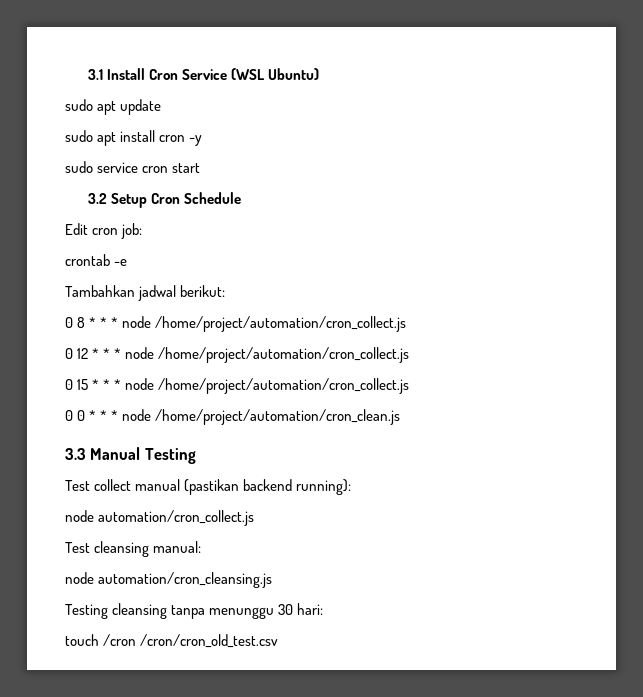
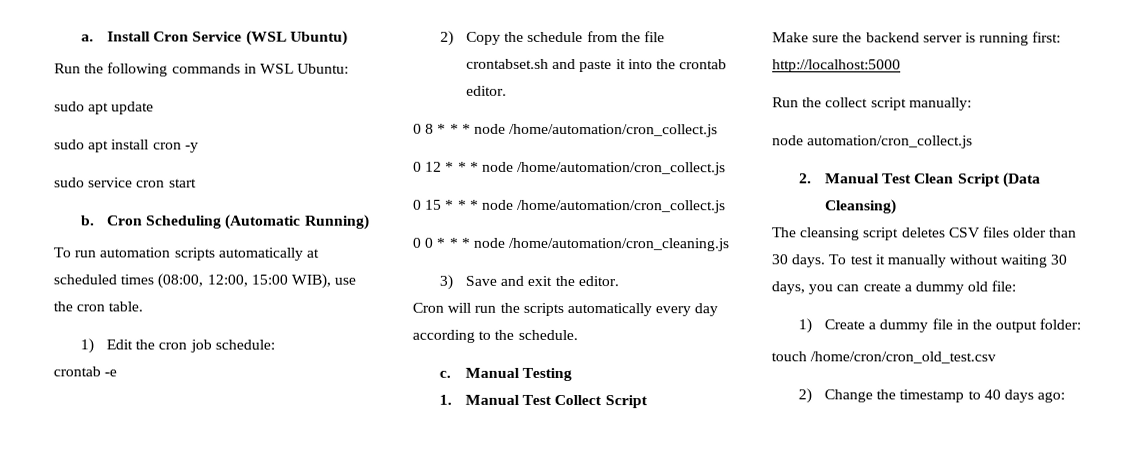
- 3.1 Install Cron Service (WSL Ubuntu)
+ a. Install Cron Service (WSL Ubuntu)
+ Run the following commands in WSL Ubuntu:
- 3.2 Setup Cron Schedule
- Edit cron job:
+ b. Cron Scheduling (Automatic Running)
+ To run automation scripts automatically at scheduled times (08:00, 12:00, 15:00 WIB), use the cron table.
+ 1) Edit the cron job schedule:
  crontab -e
- Tambahkan jadwal berikut:
+ 2) Copy the schedule from the file crontabset.sh and paste it into the crontab editor.
- 0 8 * * * node /home/project/automation/cron_collect.js
+ 0 8 * * * node /home/automation/cron_collect.js
- 0 12 * * * node /home/project/automation/cron_collect.js
+ 0 12 * * * node /home/automation/cron_collect.js
- 0 15 * * * node /home/project/automation/cron_collect.js
+ 0 15 * * * node /home/automation/cron_collect.js
- 0 0 * * * node /home/project/automation/cron_clean.js
- 3.3 Manual Testing
- Test collect manual (pastikan backend running):
+ 0 0 * * * node /home/automation/cron_cleaning.js
+ 3) Save and exit the editor.
+ Cron will run the scripts automatically every day according to the schedule.
+ c. Manual Testing
+ 1. Manual Test Collect Script
+ Make sure the backend server is running first: http://localhost:5000
+ Run the collect script manually:
  node automation/cron_collect.js
- Test cleansing manual:
- node automation/cron_cleansing.js
- Testing cleansing tanpa menunggu 30 hari:
- touch /cron /cron/cron_old_test.csv
+ 2. Manual Test Clean Script (Data Cleansing)
+ The cleansing script deletes CSV files older than 30 days. To test it manually without waiting 30 days, you can create a dummy old file:
+ 1) Create a dummy file in the output folder:
+ touch /home/cron/cron_old_test.csv
+ 2) Change the timestamp to 40 days ago:

